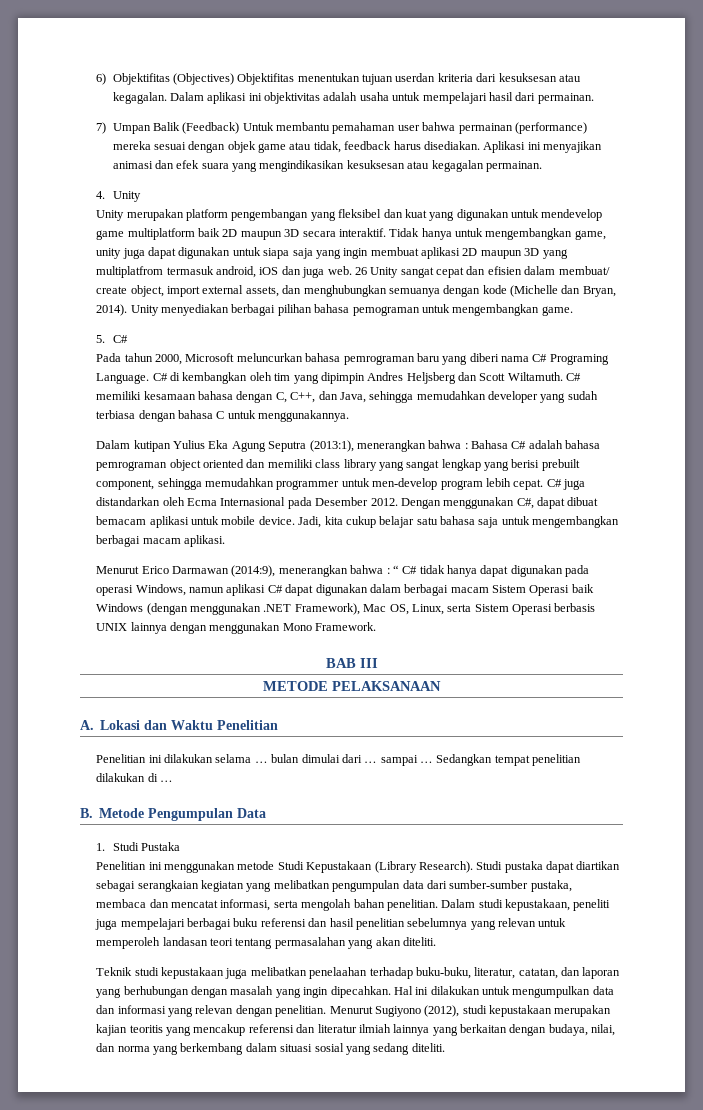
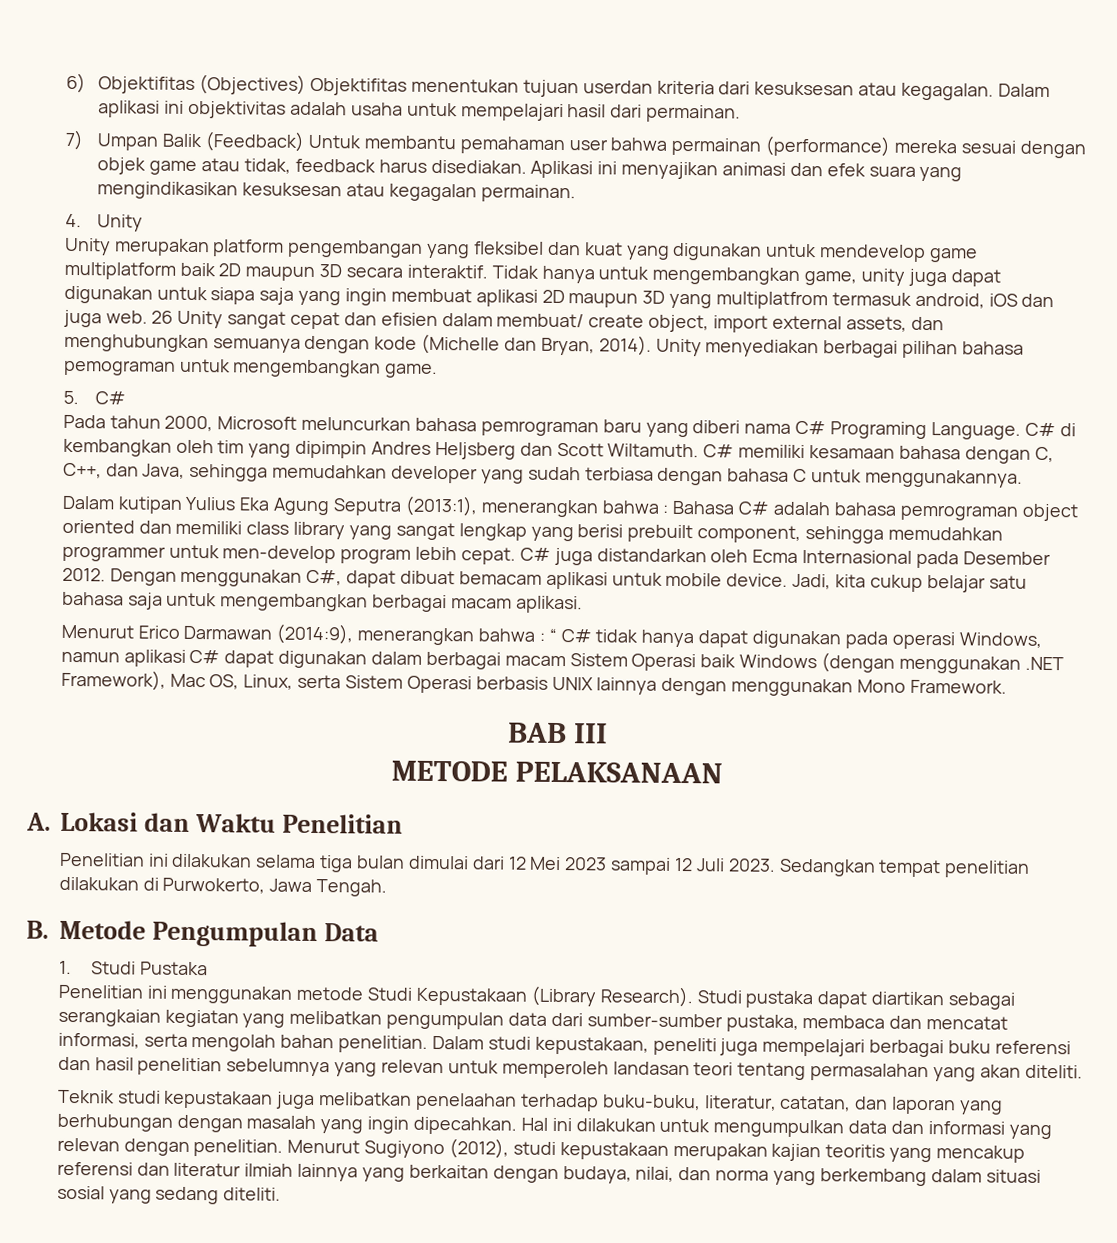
- Penelitian ini dilakukan selama … bulan dimulai dari … sampai …
+ Penelitian ini dilakukan selama tiga bulan dimulai dari 12 Mei 2023 sampai 12 Juli 2023.
- Sedangkan tempat penelitian dilakukan di …
+ Sedangkan tempat penelitian dilakukan di Purwokerto, Jawa Tengah.

